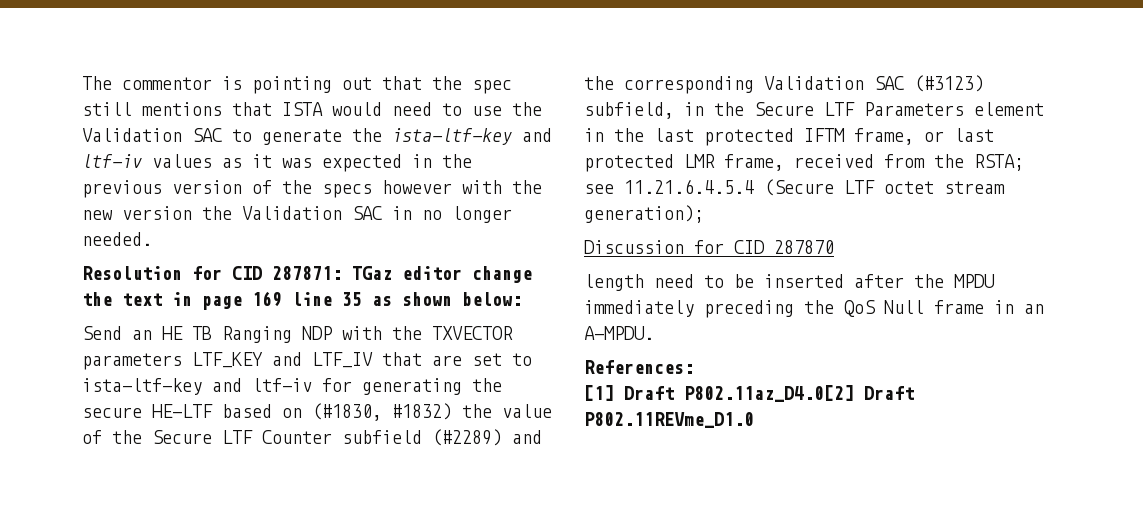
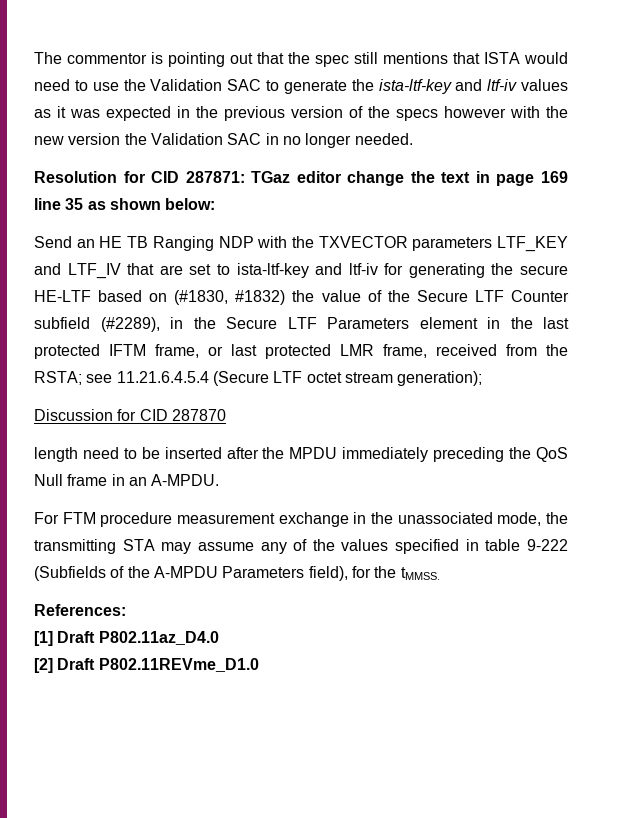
- Send an HE TB Ranging NDP with the TXVECTOR parameters LTF_KEY and LTF_IV that are set to ista-ltf-key and ltf-iv for generating the secure HE-LTF based on (#1830, #1832) the value of the Secure LTF Counter subfield (#2289) and the corresponding Validation SAC (#3123) subfield, in the Secure LTF Parameters element in the last protected IFTM frame, or last protected LMR frame, received from the RSTA;
+ Send an HE TB Ranging NDP with the TXVECTOR parameters LTF_KEY and LTF_IV that are set to ista-ltf-key and ltf-iv for generating the secure HE-LTF based on (#1830, #1832) the value of the Secure LTF Counter subfield (#2289), in the Secure LTF Parameters element in the last protected IFTM frame, or last protected LMR frame, received from the RSTA;
+ For FTM procedure measurement exchange in the unassociated mode, the transmitting STA may assume any of the values specified in table 9-222 (Subfields of the A-MPDU Parameters field), for the tMMSS.
- [1] Draft P802.11az_D4.0[2] Draft P802.11REVme_D1.0
+ [1] Draft P802.11az_D4.0
+ [2] Draft P802.11REVme_D1.0

